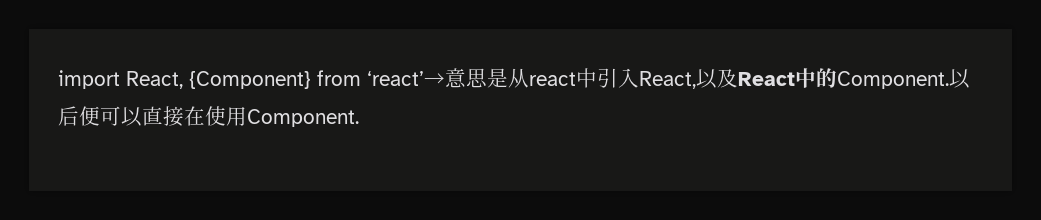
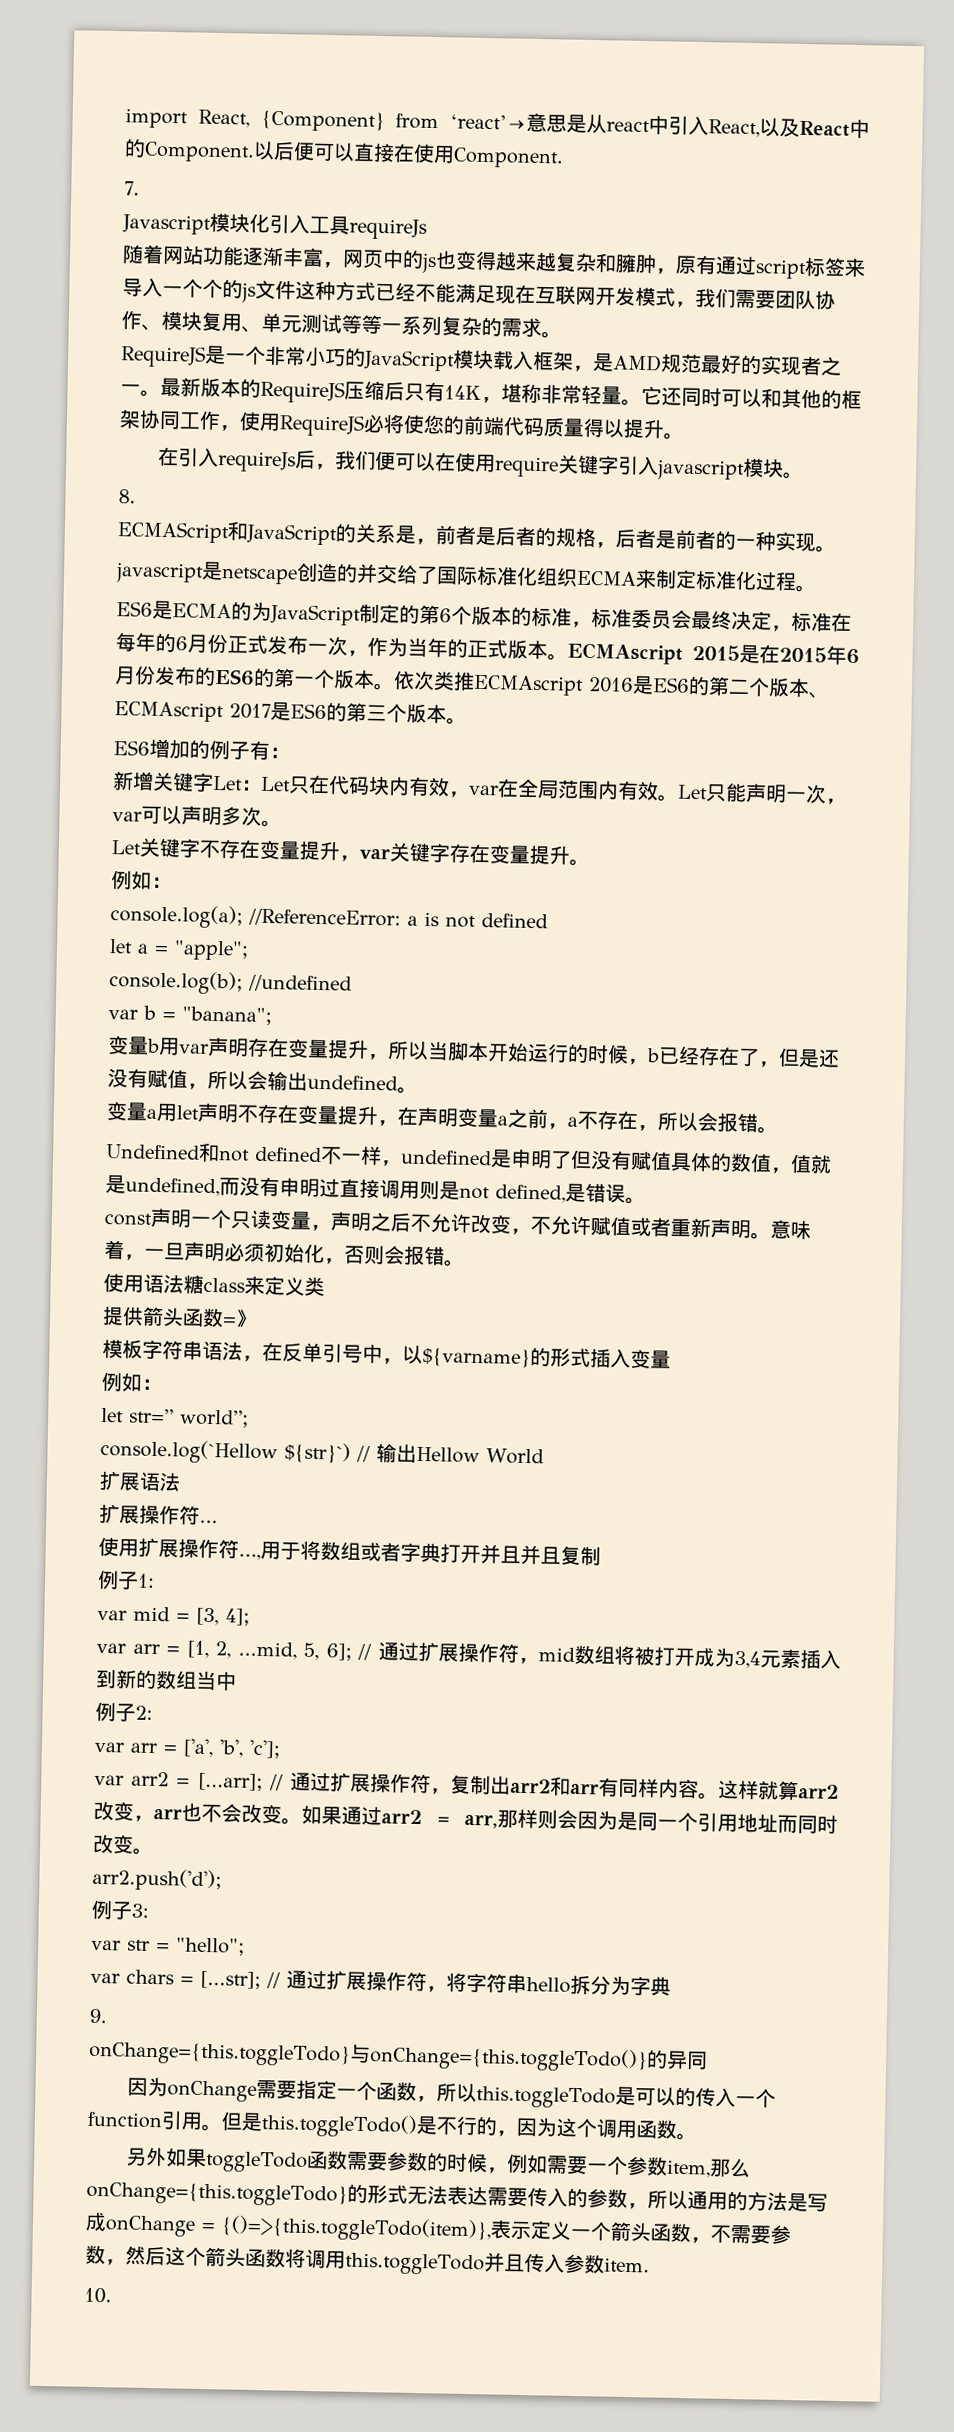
+ 7.
+ Javascript模块化引入工具requireJs
+ 随着网站功能逐渐丰富，网页中的js也变得越来越复杂和臃肿，原有通过script标签来导入一个个的js文件这种方式已经不能满足现在互联网开发模式，我们需要团队协作、模块复用、单元测试等等一系列复杂的需求。
+ RequireJS是一个非常小巧的JavaScript模块载入框架，是AMD规范最好的实现者之一。最新版本的RequireJS压缩后只有14K，堪称非常轻量。它还同时可以和其他的框架协同工作，使用RequireJS必将使您的前端代码质量得以提升。
+ 在引入requireJs后，我们便可以在使用require关键字引入javascript模块。
+ 8.
+ ECMAScript和JavaScript的关系是，前者是后者的规格，后者是前者的一种实现。
+ javascript是netscape创造的并交给了国际标准化组织ECMA来制定标准化过程。
+ ES6是ECMA的为JavaScript制定的第6个版本的标准，标准委员会最终决定，标准在每年的6月份正式发布一次，作为当年的正式版本。ECMAscript 2015是在2015年6月份发布的ES6的第一个版本。依次类推ECMAscript 2016是ES6的第二个版本、ECMAscript 2017是ES6的第三个版本。
+ ES6增加的例子有：
+ 新增关键字Let：Let只在代码块内有效，var在全局范围内有效。Let只能声明一次，var可以声明多次。
+ Let关键字不存在变量提升，var关键字存在变量提升。
+ 例如：
+ console.log(a); //ReferenceError: a is not defined
+ let a = "apple";
+ console.log(b); //undefined
+ var b = "banana";
+ 变量b用var声明存在变量提升，所以当脚本开始运行的时候，b已经存在了，但是还没有赋值，所以会输出undefined。
+ 变量a用let声明不存在变量提升，在声明变量a之前，a不存在，所以会报错。
+ Undefined和not defined不一样，undefined是申明了但没有赋值具体的数值，值就是undefined,而没有申明过直接调用则是not defined,是错误。
+ const声明一个只读变量，声明之后不允许改变，不允许赋值或者重新声明。意味着，一旦声明必须初始化，否则会报错。
+ 使用语法糖class来定义类
+ 提供箭头函数=》
+ 模板字符串语法，在反单引号中，以${varname}的形式插入变量
+ 例如：
+ let str=” world”;
+ console.log(`Hellow ${str}`) // 输出Hellow World
+ 扩展语法
+ 扩展操作符…
+ 使用扩展操作符…,用于将数组或者字典打开并且并且复制
+ 例子1:
+ var mid = [3, 4];
+ var arr = [1, 2, ...mid, 5, 6]; // 通过扩展操作符，mid数组将被打开成为3,4元素插入到新的数组当中
+ 例子2:
+ var arr = ['a', 'b', 'c'];
+ var arr2 = [...arr]; // 通过扩展操作符，复制出arr2和arr有同样内容。这样就算arr2改变，arr也不会改变。如果通过arr2 = arr,那样则会因为是同一个引用地址而同时改变。
+ arr2.push('d');
+ 例子3:
+ var str = "hello";
+ var chars = [...str]; // 通过扩展操作符，将字符串hello拆分为字典
+ 9.
+ onChange={this.toggleTodo}与onChange={this.toggleTodo()}的异同
+ 因为onChange需要指定一个函数，所以this.toggleTodo是可以的传入一个function引用。但是this.toggleTodo()是不行的，因为这个调用函数。
+ 另外如果toggleTodo函数需要参数的时候，例如需要一个参数item,那么onChange={this.toggleTodo}的形式无法表达需要传入的参数，所以通用的方法是写成onChange = {()=>{this.toggleTodo(item)},表示定义一个箭头函数，不需要参数，然后这个箭头函数将调用this.toggleTodo并且传入参数item.
+ 10.

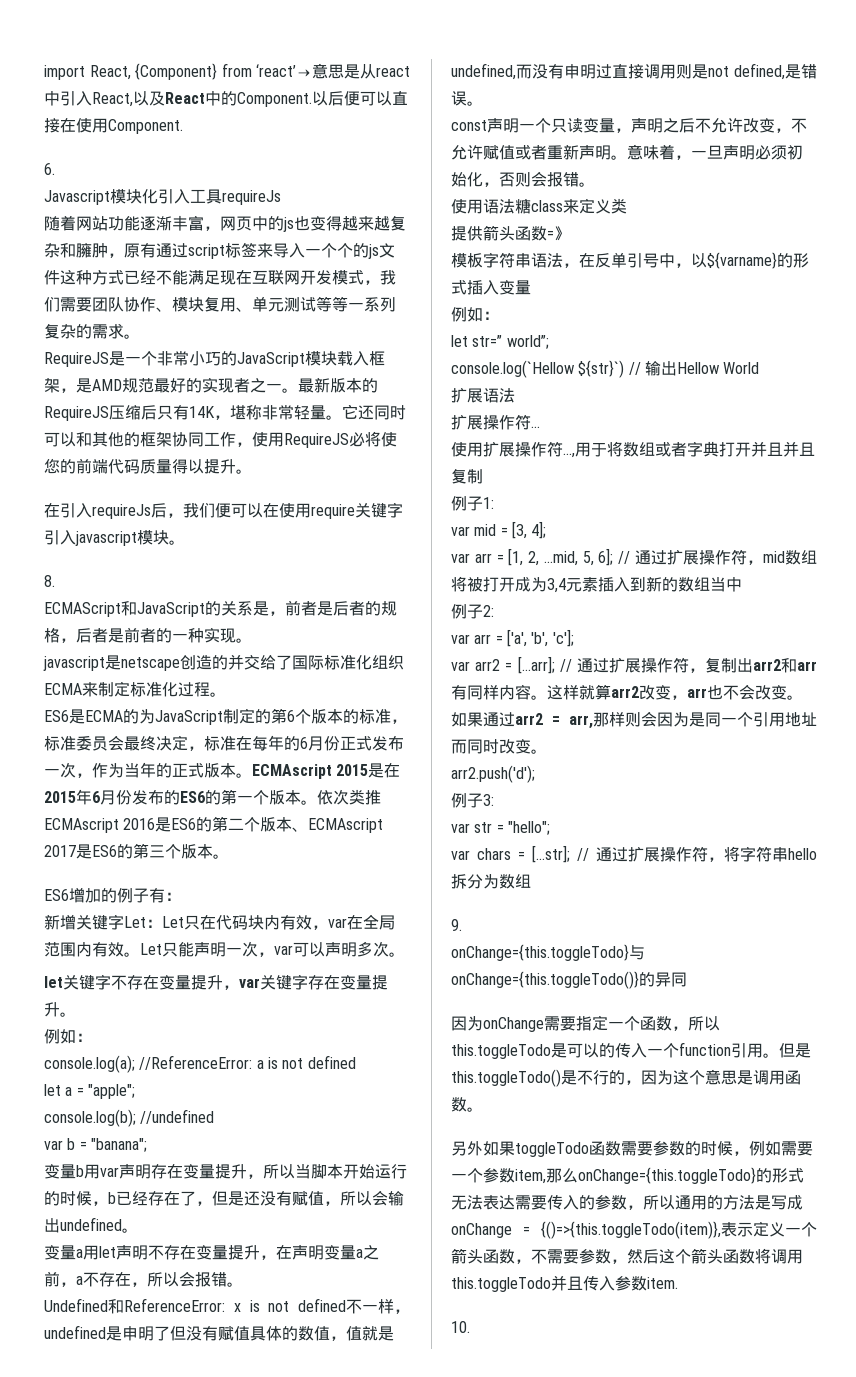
- 7.
+ 6.
- Let关键字不存在变量提升，var关键字存在变量提升。
+ let关键字不存在变量提升，var关键字存在变量提升。
- Undefined和not defined不一样，undefined是申明了但没有赋值具体的数值，值就是undefined,而没有申明过直接调用则是not defined,是错误。
+ Undefined和ReferenceError: x is not defined不一样，undefined是申明了但没有赋值具体的数值，值就是undefined,而没有申明过直接调用则是not defined,是错误。
- var chars = [...str]; // 通过扩展操作符，将字符串hello拆分为字典
+ var chars = [...str]; // 通过扩展操作符，将字符串hello拆分为数组
- 但是this.toggleTodo()是不行的，因为这个调用函数。
+ 但是this.toggleTodo()是不行的，因为这个意思是调用函数。

